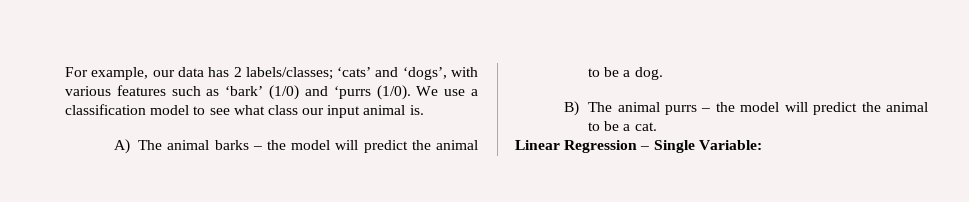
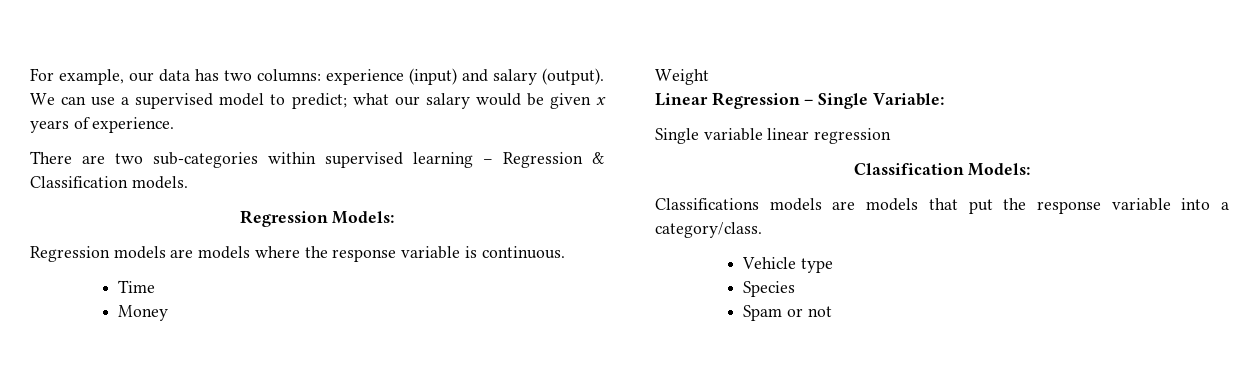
- For example, our data has 2 labels/classes; ‘cats’ and ‘dogs’, with various features such as ‘bark’ (1/0) and ‘purrs (1/0). We use a classification model to see what class our input animal is.
- A) The animal barks – the model will predict the animal to be a dog.
- B) The animal purrs – the model will predict the animal to be a cat.
+ For example, our data has two columns: experience (input) and salary (output). We can use a supervised model to predict; what our salary would be given x years of experience.
+ There are two sub-categories within supervised learning – Regression & Classification models.
+ Regression Models:
+ Regression models are models where the response variable is continuous.
+ Time
+ Money
+ Weight
+ Single variable linear regression
+ Classification Models:
+ Classifications models are models that put the response variable into a category/class.
+ Vehicle type
+ Species
+ Spam or not

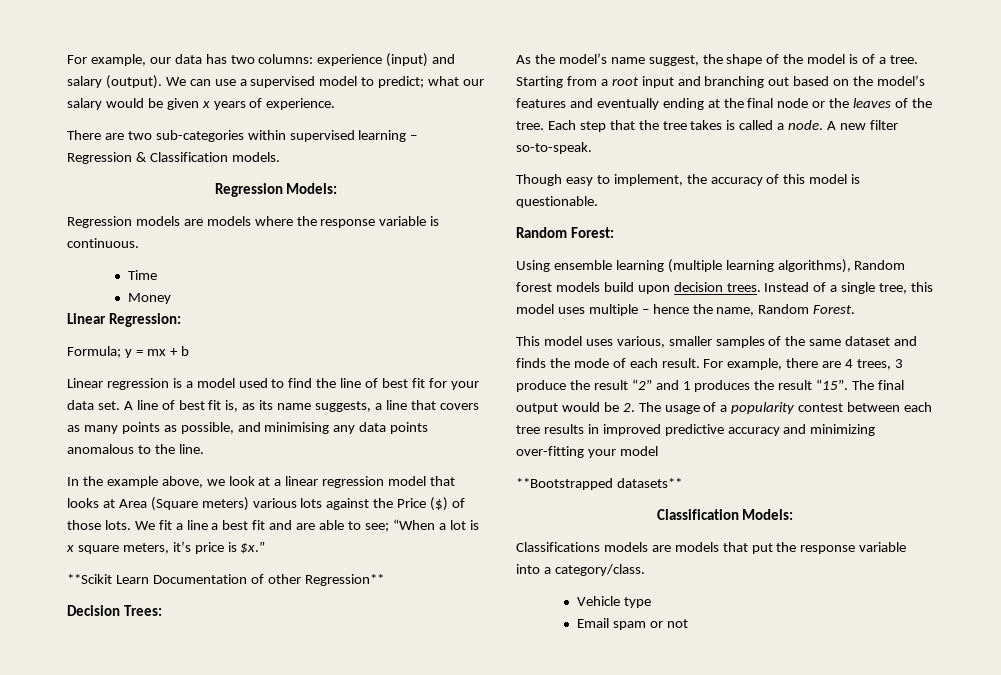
- Weight
- Linear Regression – Single Variable:
- Single variable linear regression
+ Linear Regression:
+ Formula; y = mx + b
+ Linear regression is a model used to find the line of best fit for your data set. A line of best fit is, as its name suggests, a line that covers as many points as possible, and minimising any data points anomalous to the line.
+ In the example above, we look at a linear regression model that looks at Area (Square meters) various lots against the Price ($) of those lots. We fit a line a best fit and are able to see; “When a lot is x square meters, it’s price is $x.”
+ **Scikit Learn Documentation of other Regression**
+ Decision Trees:
+ As the model’s name suggest, the shape of the model is of a tree. Starting from a root input and branching out based on the model’s features and eventually ending at the final node or the leaves of the tree. Each step that the tree takes is called a node. A new filter so-to-speak.
+ Though easy to implement, the accuracy of this model is questionable.
+ Random Forest:
+ Using ensemble learning (multiple learning algorithms), Random forest models build upon decision trees. Instead of a single tree, this model uses multiple – hence the name, Random Forest.
+ This model uses various, smaller samples of the same dataset and finds the mode of each result. For example, there are 4 trees, 3 produce the result “2” and 1 produces the result “15”. The final output would be 2. The usage of a popularity contest between each tree results in improved predictive accuracy and minimizing over-fitting your model
+ **Bootstrapped datasets**
- Species
- Spam or not
+ Email spam or not

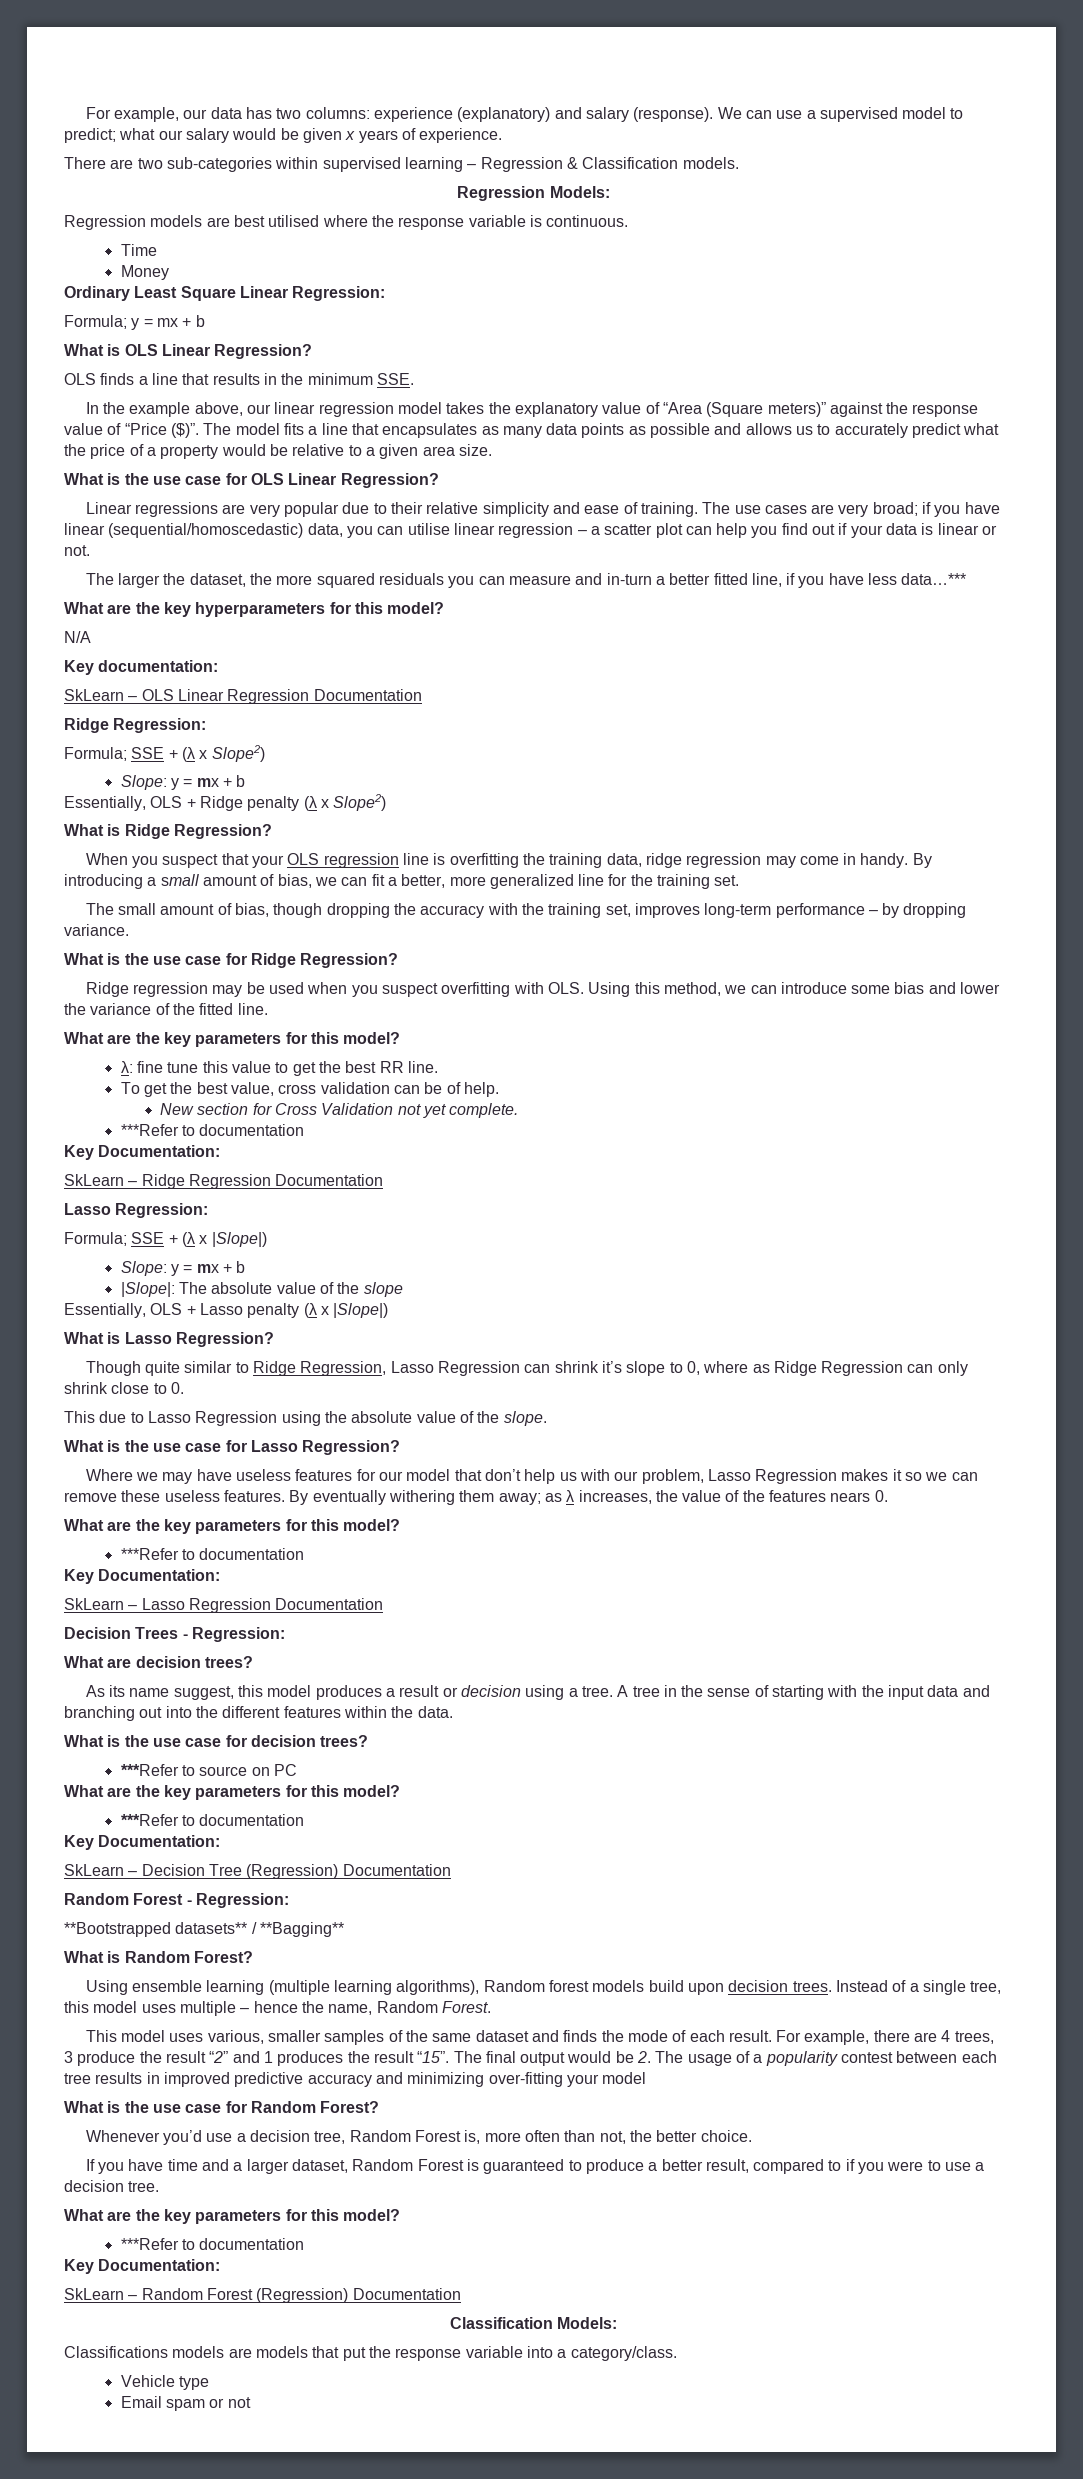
- For example, our data has two columns: experience (input) and salary (output).
+ For example, our data has two columns: experience (explanatory) and salary (response).
- Regression models are models where the response variable is continuous.
+ Regression models are best utilised where the response variable is continuous.
- Linear Regression:
+ Ordinary Least Square Linear Regression:
- Linear regression is a model used to find the line of best fit for your data set. A line of best fit is, as its name suggests, a line that covers as many points as possible, and minimising any data points anomalous to the line.
- In the example above, we look at a linear regression model that looks at Area (Square meters) various lots against the Price ($) of those lots. We fit a line a best fit and are able to see; “When a lot is x square meters, it’s price is $x.”
- **Scikit Learn Documentation of other Regression**
- Decision Trees:
- As the model’s name suggest, the shape of the model is of a tree. Starting from a root input and branching out based on the model’s features and eventually ending at the final node or the leaves of the tree. Each step that the tree takes is called a node. A new filter so-to-speak.
- Though easy to implement, the accuracy of this model is questionable.
- Random Forest:
+ What is OLS Linear Regression?
+ OLS finds a line that results in the minimum SSE.
+ In the example above, our linear regression model takes the explanatory value of “Area (Square meters)” against the response value of “Price ($)”. The model fits a line that encapsulates as many data points as possible and allows us to accurately predict what the price of a property would be relative to a given area size.
+ What is the use case for OLS Linear Regression?
+ Linear regressions are very popular due to their relative simplicity and ease of training. The use cases are very broad; if you have linear (sequential/homoscedastic) data, you can utilise linear regression – a scatter plot can help you find out if your data is linear or not.
+ The larger the dataset, the more squared residuals you can measure and in-turn a better fitted line, if you have less data…***
+ What are the key hyperparameters for this model?
+ N/A
+ Key documentation:
+ SkLearn – OLS Linear Regression Documentation
+ Ridge Regression:
+ Formula; SSE + (λ x Slope2)
+ Slope: y = mx + b
+ Essentially, OLS + Ridge penalty (λ x Slope2)
+ What is Ridge Regression?
+ When you suspect that your OLS regression line is overfitting the training data, ridge regression may come in handy. By introducing a small amount of bias, we can fit a better, more generalized line for the training set.
+ The small amount of bias, though dropping the accuracy with the training set, improves long-term performance – by dropping variance.
+ What is the use case for Ridge Regression?
+ Ridge regression may be used when you suspect overfitting with OLS. Using this method, we can introduce some bias and lower the variance of the fitted line.
+ What are the key parameters for this model?
+ λ: fine tune this value to get the best RR line.
+ To get the best value, cross validation can be of help.
+ New section for Cross Validation not yet complete.
+ ***Refer to documentation
+ Key Documentation:
+ SkLearn – Ridge Regression Documentation
+ Lasso Regression:
+ Formula; SSE + (λ x |Slope|)
+ Slope: y = mx + b
+ |Slope|: The absolute value of the slope
+ Essentially, OLS + Lasso penalty (λ x |Slope|)
+ What is Lasso Regression?
+ Though quite similar to Ridge Regression, Lasso Regression can shrink it’s slope to 0, where as Ridge Regression can only shrink close to 0.
+ This due to Lasso Regression using the absolute value of the slope.
+ What is the use case for Lasso Regression?
+ Where we may have useless features for our model that don’t help us with our problem, Lasso Regression makes it so we can remove these useless features. By eventually withering them away; as λ increases, the value of the features nears 0.
+ What are the key parameters for this model?
+ ***Refer to documentation
+ Key Documentation:
+ SkLearn – Lasso Regression Documentation
+ Decision Trees - Regression:
+ What are decision trees?
+ As its name suggest, this model produces a result or decision using a tree. A tree in the sense of starting with the input data and branching out into the different features within the data.
+ What is the use case for decision trees?
+ ***Refer to source on PC
+ What are the key parameters for this model?
+ ***Refer to documentation
+ Key Documentation:
+ SkLearn – Decision Tree (Regression) Documentation
+ Random Forest - Regression:
+ **Bootstrapped datasets** / **Bagging**
+ What is Random Forest?
- **Bootstrapped datasets**
+ What is the use case for Random Forest?
+ Whenever you’d use a decision tree, Random Forest is, more often than not, the better choice.
+ If you have time and a larger dataset, Random Forest is guaranteed to produce a better result, compared to if you were to use a decision tree.
+ What are the key parameters for this model?
+ ***Refer to documentation
+ Key Documentation:
+ SkLearn – Random Forest (Regression) Documentation

